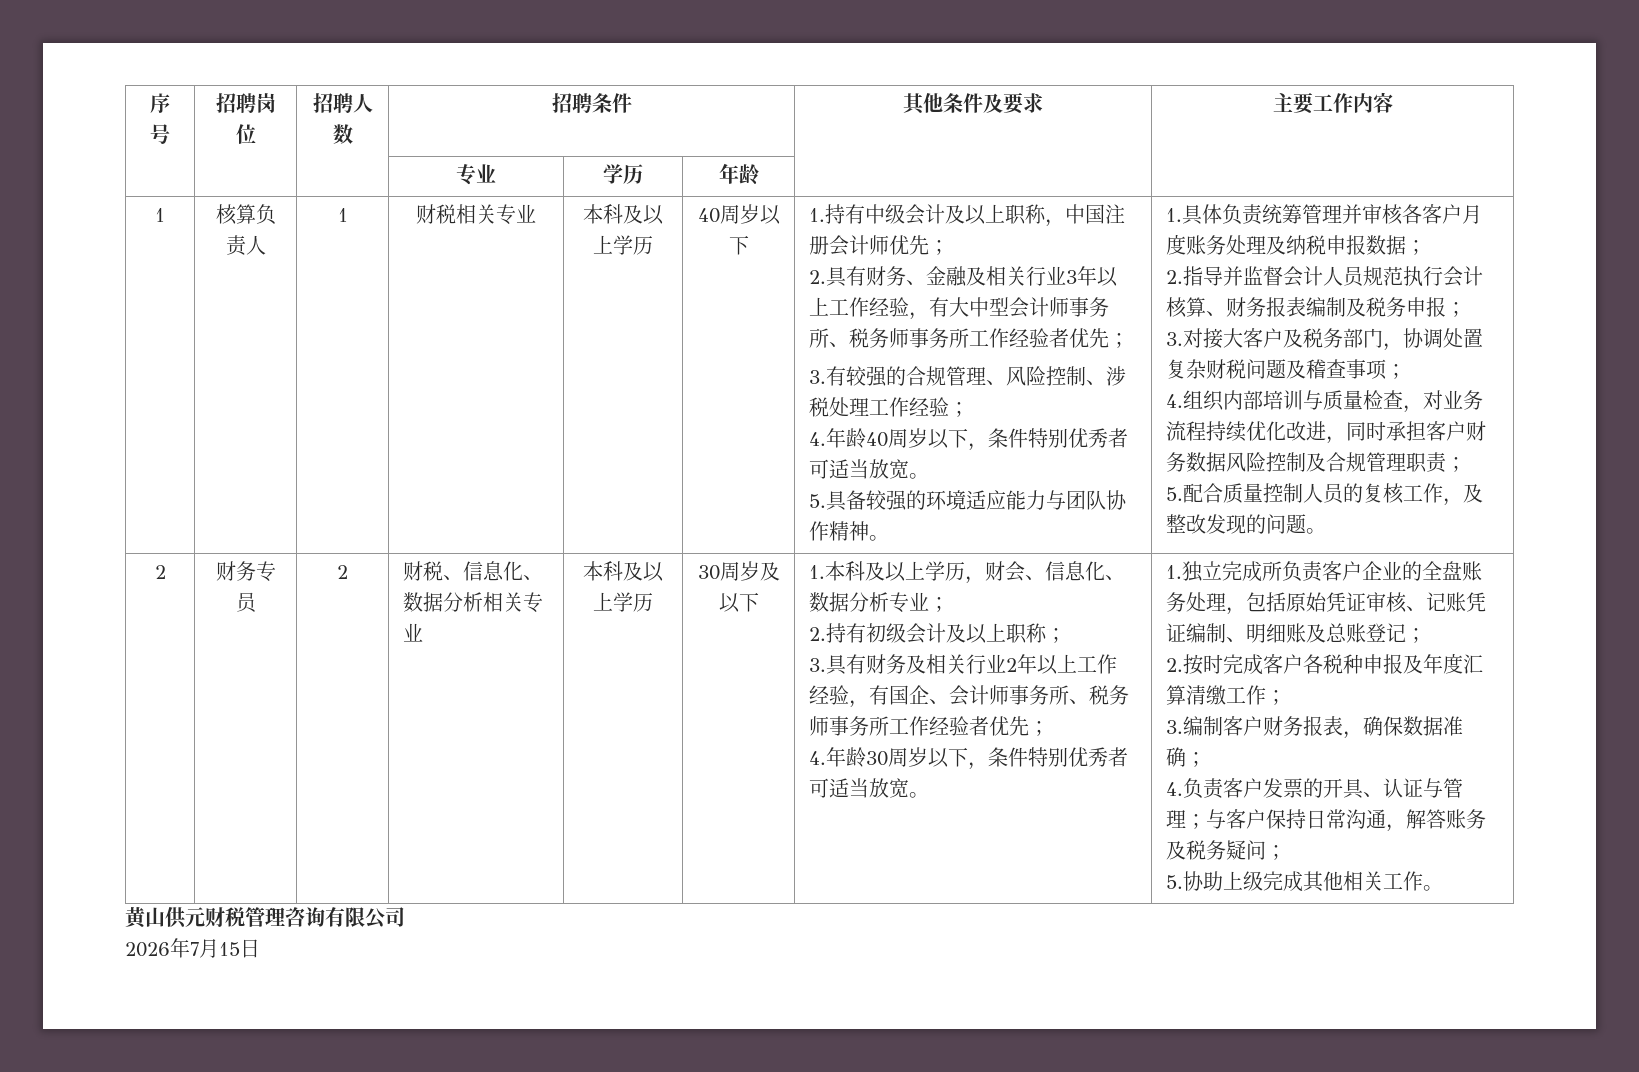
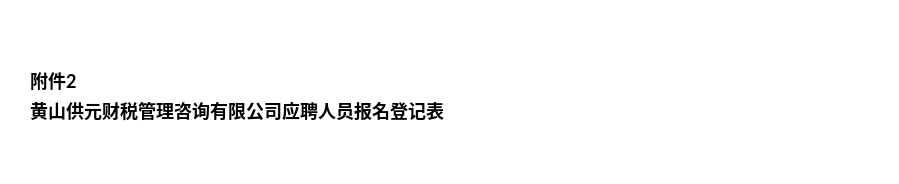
- 序号 | 招聘岗位 | 招聘人数 | 招聘条件 | 其他条件及要求 | 主要工作内容
- | | | 专业 | 学历 | 年龄 | |
- 1 | 核算负责人 | 1 | 财税相关专业 | 本科及以上学历 | 40周岁以下 | 1.持有中级会计及以上职称，中国注册会计师优先；
- 2.具有财务、金融及相关行业3年以上工作经验，有大中型会计师事务所、税务师事务所工作经验者优先；
- 3.有较强的合规管理、风险控制、涉税处理工作经验；
- 4.年龄40周岁以下，条件特别优秀者可适当放宽。
- 5.具备较强的环境适应能力与团队协作精神。 | 1.具体负责统筹管理并审核各客户月度账务处理及纳税申报数据；
- 2.指导并监督会计人员规范执行会计核算、财务报表编制及税务申报；
- 3.对接大客户及税务部门，协调处置复杂财税问题及稽查事项；
- 4.组织内部培训与质量检查，对业务流程持续优化改进，同时承担客户财务数据风险控制及合规管理职责；
- 5.配合质量控制人员的复核工作，及整改发现的问题。
- 2 | 财务专员 | 2 | 财税、信息化、数据分析相关专业 | 本科及以上学历 | 30周岁及以下 | 1.本科及以上学历，财会、信息化、数据分析专业；
- 2.持有初级会计及以上职称；
- 3.具有财务及相关行业2年以上工作经验，有国企、会计师事务所、税务师事务所工作经验者优先；
- 4.年龄30周岁以下，条件特别优秀者可适当放宽。 | 1.独立完成所负责客户企业的全盘账务处理，包括原始凭证审核、记账凭证编制、明细账及总账登记；
- 2.按时完成客户各税种申报及年度汇算清缴工作；
- 3.编制客户财务报表，确保数据准确；
- 4.负责客户发票的开具、认证与管理；与客户保持日常沟通，解答账务及税务疑问；
- 5.协助上级完成其他相关工作。
+ 附件2
- 黄山供元财税管理咨询有限公司
- 2026年7月15日
+ 黄山供元财税管理咨询有限公司应聘人员报名登记表

